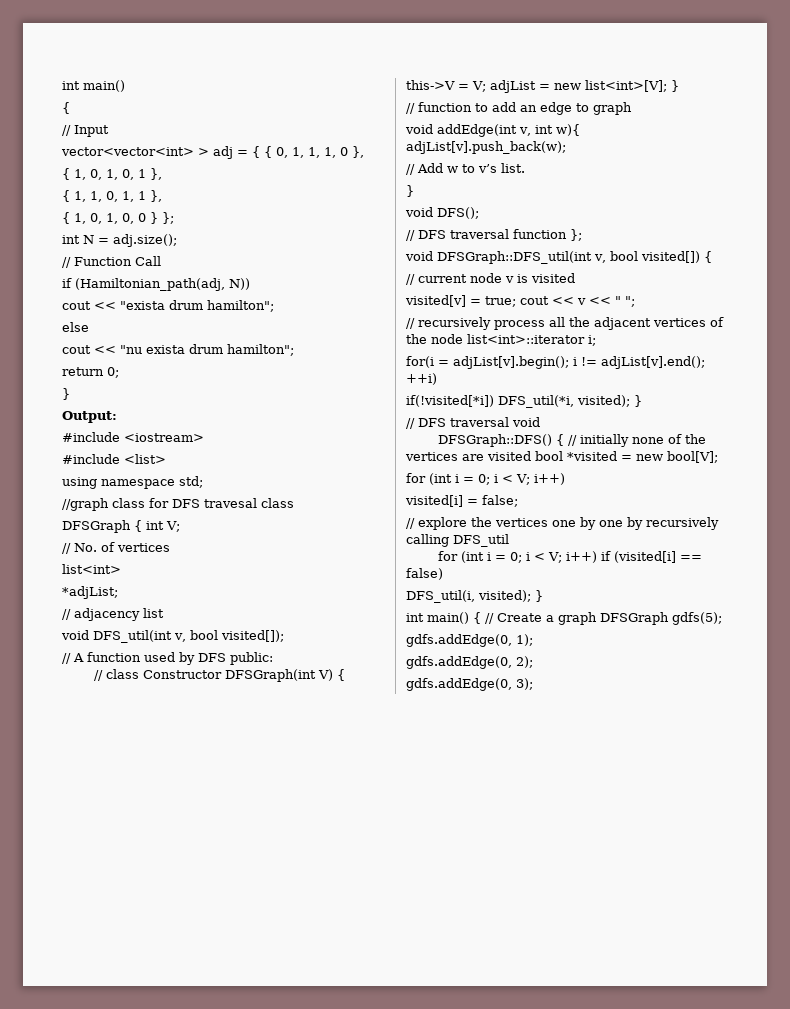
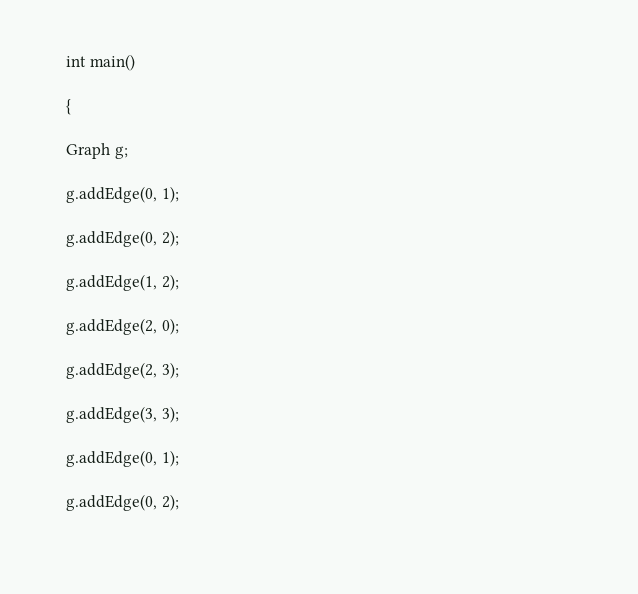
- // Input
- vector<vector<int> > adj = { { 0, 1, 1, 1, 0 },
- { 1, 0, 1, 0, 1 },
- { 1, 1, 0, 1, 1 },
- { 1, 0, 1, 0, 0 } };
- int N = adj.size();
- // Function Call
- if (Hamiltonian_path(adj, N))
- cout << "exista drum hamilton";
- else
- cout << "nu exista drum hamilton";
- return 0;
- }
- Output:
- #include <iostream>
- #include <list>
- using namespace std;
- //graph class for DFS travesal class
- DFSGraph { int V;
- // No. of vertices
- list<int>
- *adjList;
- // adjacency list
- void DFS_util(int v, bool visited[]);
- // A function used by DFS public:
- // class Constructor DFSGraph(int V) { this->V = V; adjList = new list<int>[V]; }
- // function to add an edge to graph
- void addEdge(int v, int w){ adjList[v].push_back(w);
- // Add w to v’s list.
- }
- void DFS();
- // DFS traversal function };
- void DFSGraph::DFS_util(int v, bool visited[]) {
- // current node v is visited
- visited[v] = true; cout << v << " ";
- // recursively process all the adjacent vertices of the node list<int>::iterator i;
- for(i = adjList[v].begin(); i != adjList[v].end(); ++i)
- if(!visited[*i]) DFS_util(*i, visited); }
- // DFS traversal void
- DFSGraph::DFS() { // initially none of the vertices are visited bool *visited = new bool[V];
- for (int i = 0; i < V; i++)
- visited[i] = false;
- // explore the vertices one by one by recursively calling DFS_util
- for (int i = 0; i < V; i++) if (visited[i] == false)
- DFS_util(i, visited); }
- int main() { // Create a graph DFSGraph gdfs(5);
- gdfs.addEdge(0, 1);
- gdfs.addEdge(0, 2);
- gdfs.addEdge(0, 3);
+ Graph g;
+ g.addEdge(0, 1);
+ g.addEdge(0, 2);
+ g.addEdge(1, 2);
+ g.addEdge(2, 0);
+ g.addEdge(2, 3);
+ g.addEdge(3, 3);
+ g.addEdge(0, 1);
+ g.addEdge(0, 2);

